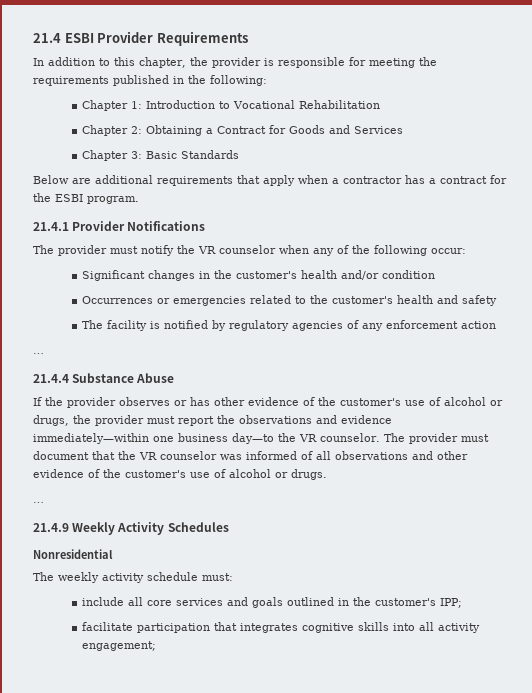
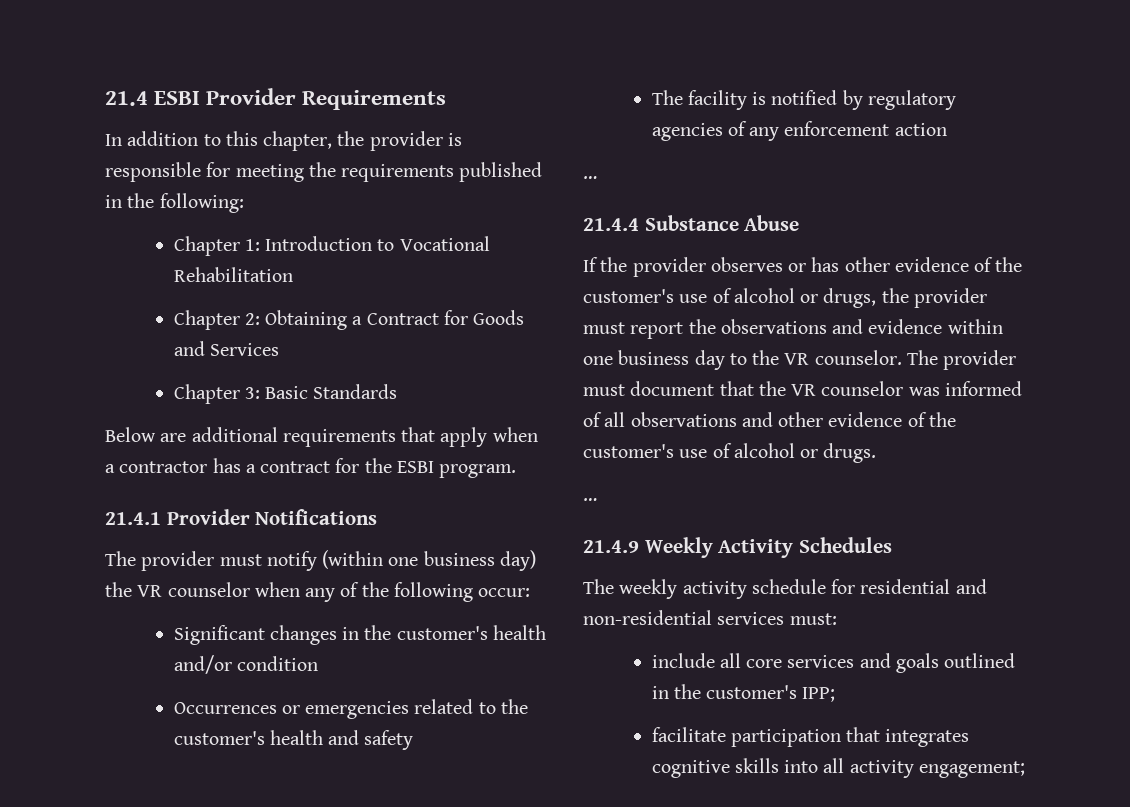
- The provider must notify the VR counselor when any of the following occur:
+ The provider must notify (within one business day) the VR counselor when any of the following occur:
- If the provider observes or has other evidence of the customer's use of alcohol or drugs, the provider must report the observations and evidence immediately—within one business day—to the VR counselor.
+ If the provider observes or has other evidence of the customer's use of alcohol or drugs, the provider must report the observations and evidence within one business day to the VR counselor.
- Nonresidential
- The weekly activity schedule must:
+ The weekly activity schedule for residential and non-residential services must:

